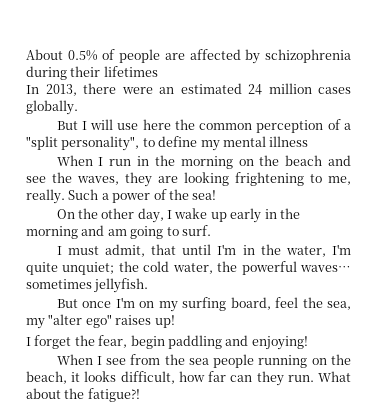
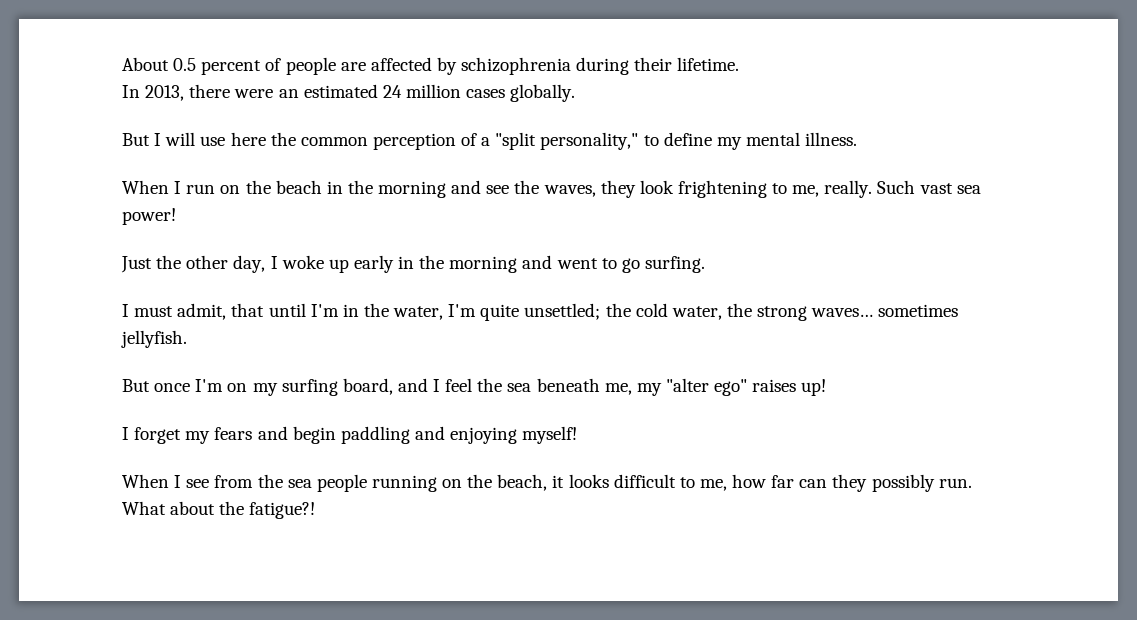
- About 0.5% of people are affected by schizophrenia during their lifetimes
+ About 0.5 percent of people are affected by schizophrenia during their lifetime.
- But I will use here the common perception of a "split personality", to define my mental illness
+ But I will use here the common perception of a "split personality," to define my mental illness.
- When I run in the morning on the beach and see the waves, they are looking frightening to me, really.
+ When I run on the beach in the morning and see the waves, they look frightening to me, really.
- Such a power of the sea!
- On the other day, I wake up early in the morning and am going to surf.
+ Such vast sea power!
+ Just the other day, I woke up early in the morning and went to go surfing.
- I must admit, that until I'm in the water, I'm quite unquiet; the cold water, the powerful waves… sometimes jellyfish.
+ I must admit, that until I'm in the water, I'm quite unsettled; the cold water, the strong waves… sometimes jellyfish.
- But once I'm on my surfing board, feel the sea, my "alter ego" raises up!
+ But once I'm on my surfing board, and I feel the sea beneath me, my "alter ego" raises up!
- I forget the fear, begin paddling and enjoying!
+ I forget my fears and begin paddling and enjoying myself!
- When I see from the sea people running on the beach, it looks difficult, how far can they run.
+ When I see from the sea people running on the beach, it looks difficult to me, how far can they possibly run.

